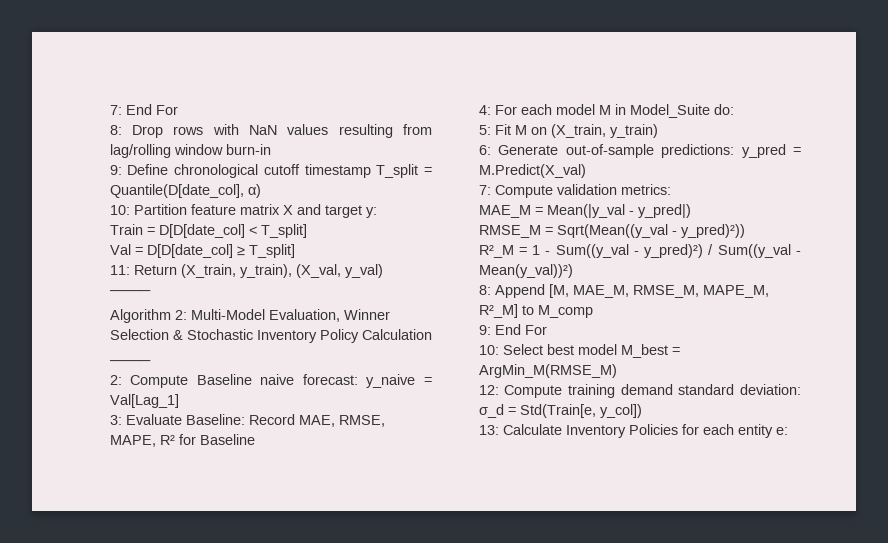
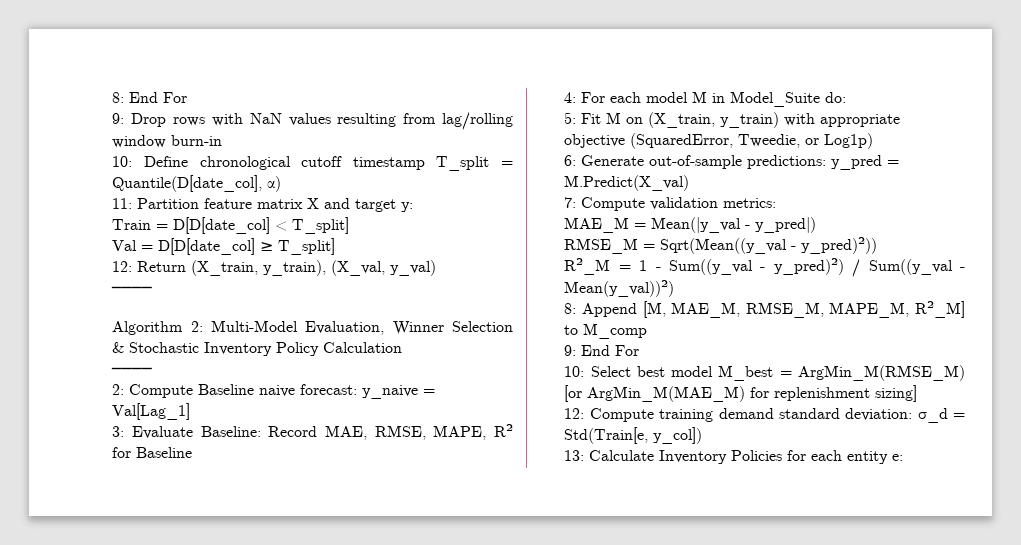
- 7: End For
- 8: Drop rows with NaN values resulting from lag/rolling window burn-in
+ 8: End For
+ 9: Drop rows with NaN values resulting from lag/rolling window burn-in
- 9: Define chronological cutoff timestamp T_split = Quantile(D[date_col], α)
+ 10: Define chronological cutoff timestamp T_split = Quantile(D[date_col], α)
- 10: Partition feature matrix X and target y:
+ 11: Partition feature matrix X and target y:
- 11: Return (X_train, y_train), (X_val, y_val)
+ 12: Return (X_train, y_train), (X_val, y_val)
- 5: Fit M on (X_train, y_train)
+ 5: Fit M on (X_train, y_train) with appropriate objective (SquaredError, Tweedie, or Log1p)
- 10: Select best model M_best = ArgMin_M(RMSE_M)
+ 10: Select best model M_best = ArgMin_M(RMSE_M) [or ArgMin_M(MAE_M) for replenishment sizing]

